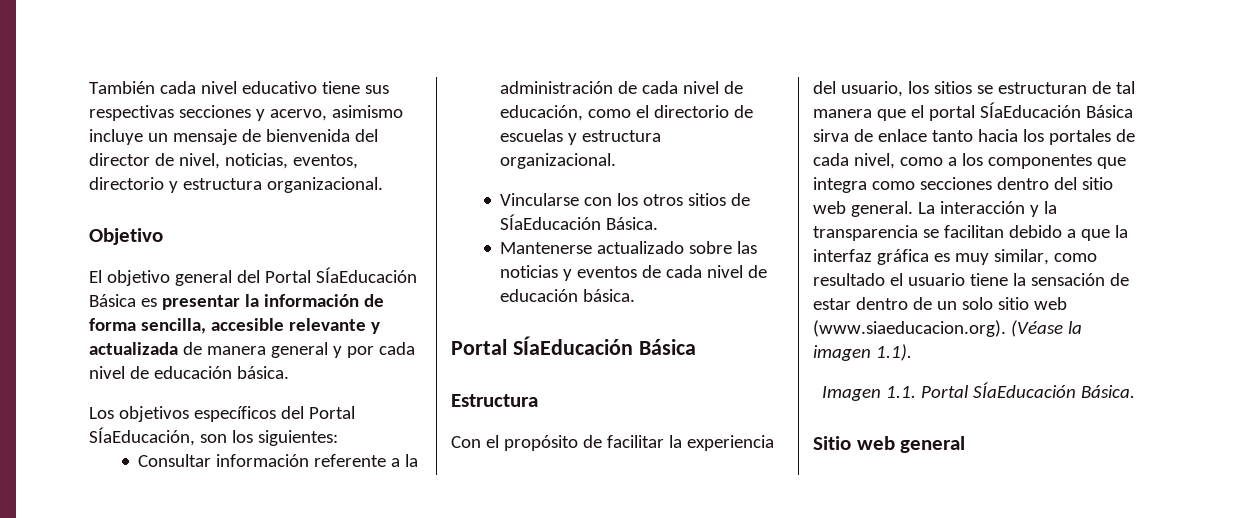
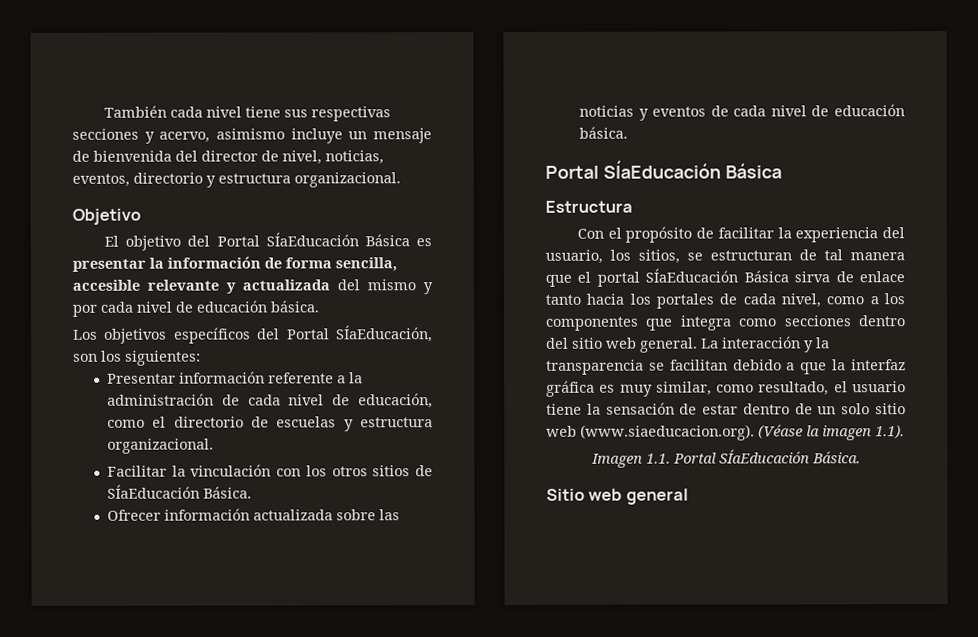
- También cada nivel educativo tiene sus respectivas secciones y acervo, asimismo incluye un mensaje de bienvenida del director de nivel, noticias, eventos, directorio y estructura organizacional.
+ También cada nivel tiene sus respectivas secciones y acervo, asimismo incluye un mensaje de bienvenida del director de nivel, noticias, eventos, directorio y estructura organizacional.
- El objetivo general del Portal SÍaEducación Básica es presentar la información de forma sencilla, accesible relevante y actualizada de manera general y por cada nivel de educación básica.
+ El objetivo del Portal SÍaEducación Básica es presentar la información de forma sencilla, accesible relevante y actualizada del mismo y por cada nivel de educación básica.
- Consultar información referente a la administración de cada nivel de educación, como el directorio de escuelas y estructura organizacional.
+ Presentar información referente a la administración de cada nivel de educación, como el directorio de escuelas y estructura organizacional.
- Vincularse con los otros sitios de SÍaEducación Básica.
+ Facilitar la vinculación con los otros sitios de SÍaEducación Básica.
- Mantenerse actualizado sobre las noticias y eventos de cada nivel de educación básica.
+ Ofrecer información actualizada sobre las noticias y eventos de cada nivel de educación básica.
- Con el propósito de facilitar la experiencia del usuario, los sitios se estructuran de tal manera que el portal SÍaEducación Básica sirva de enlace tanto hacia los portales de cada nivel, como a los componentes que integra como secciones dentro del sitio web general.
+ Con el propósito de facilitar la experiencia del usuario, los sitios, se estructuran de tal manera que el portal SÍaEducación Básica sirva de enlace tanto hacia los portales de cada nivel, como a los componentes que integra como secciones dentro del sitio web general.
- La interacción y la transparencia se facilitan debido a que la interfaz gráfica es muy similar, como resultado el usuario tiene la sensación de estar dentro de un solo sitio web (www.siaeducacion.org). (Véase la imagen 1.1).
+ La interacción y la transparencia se facilitan debido a que la interfaz gráfica es muy similar, como resultado, el usuario tiene la sensación de estar dentro de un solo sitio web (www.siaeducacion.org). (Véase la imagen 1.1).

